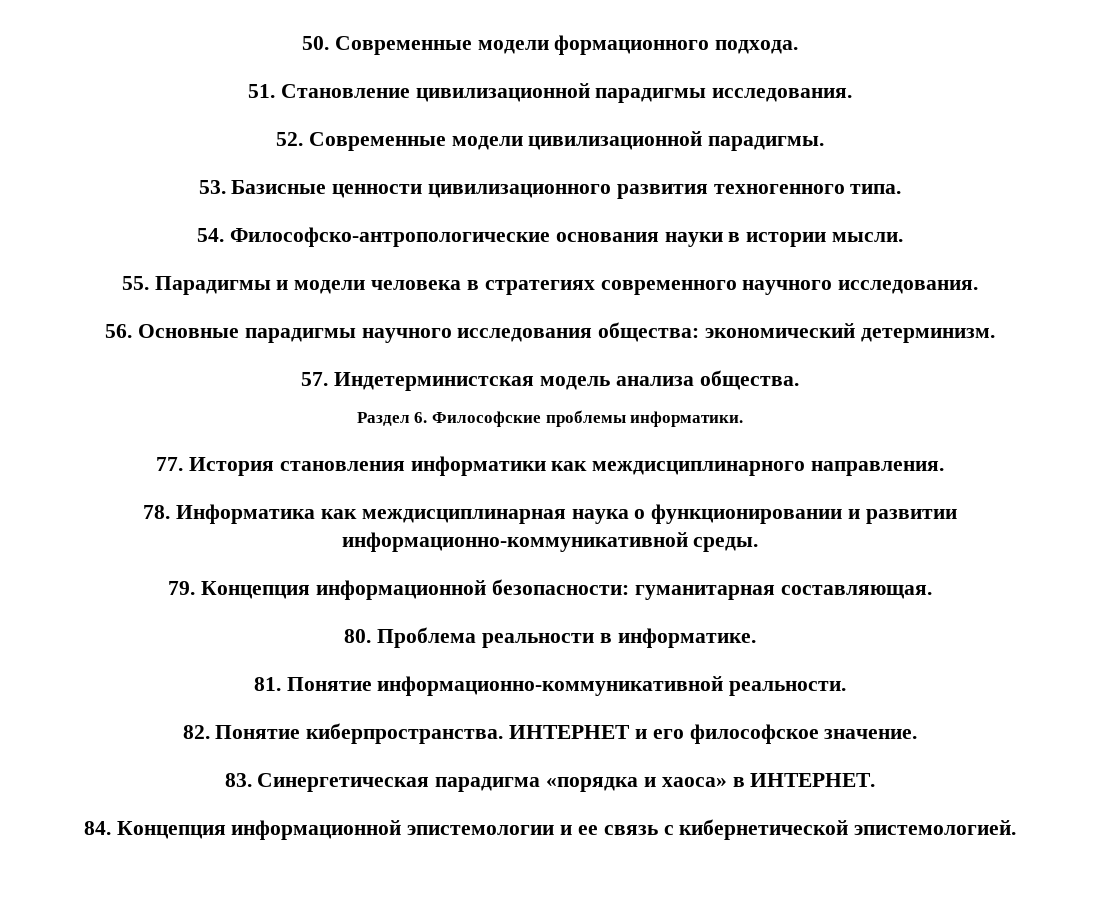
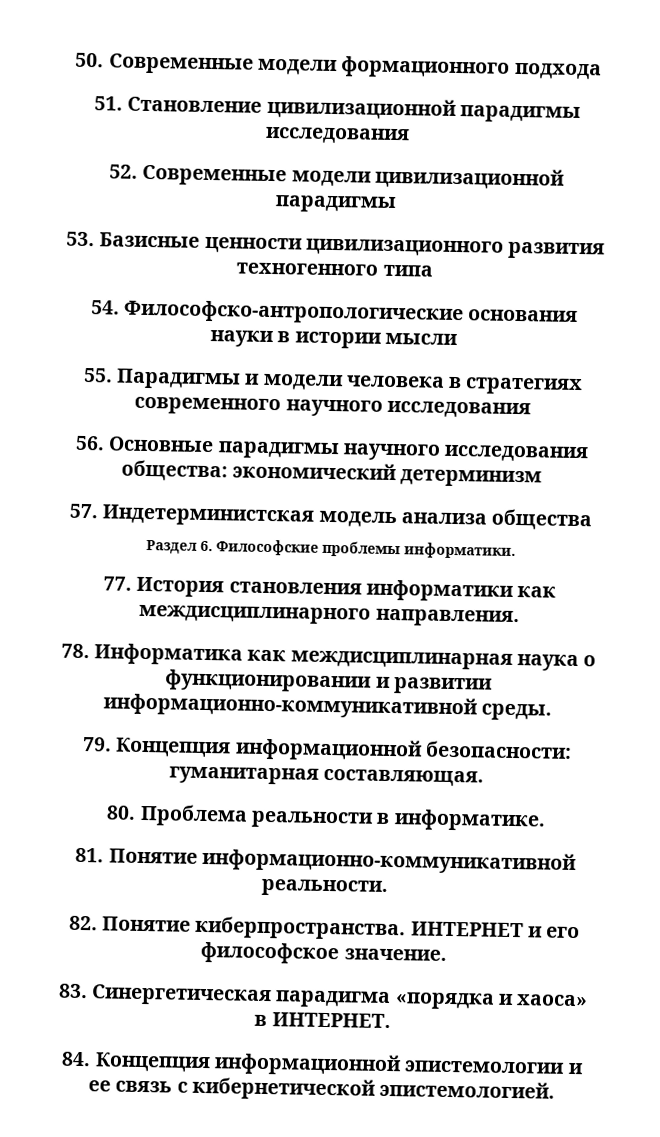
- 50. Современные модели формационного подхода.
+ 50. Современные модели формационного подхода
- 51. Становление цивилизационной парадигмы исследования.
+ 51. Становление цивилизационной парадигмы исследования
- 52. Современные модели цивилизационной парадигмы.
+ 52. Современные модели цивилизационной парадигмы
- 53. Базисные ценности цивилизационного развития техногенного типа.
+ 53. Базисные ценности цивилизационного развития техногенного типа
- 54. Философско-антропологические основания науки в истории мысли.
+ 54. Философско-антропологические основания науки в истории мысли
- 55. Парадигмы и модели человека в стратегиях современного научного исследования.
+ 55. Парадигмы и модели человека в стратегиях современного научного исследования
- 56. Основные парадигмы научного исследования общества: экономический детерминизм.
+ 56. Основные парадигмы научного исследования общества: экономический детерминизм
- 57. Индетерминистская модель анализа общества.
+ 57. Индетерминистская модель анализа общества

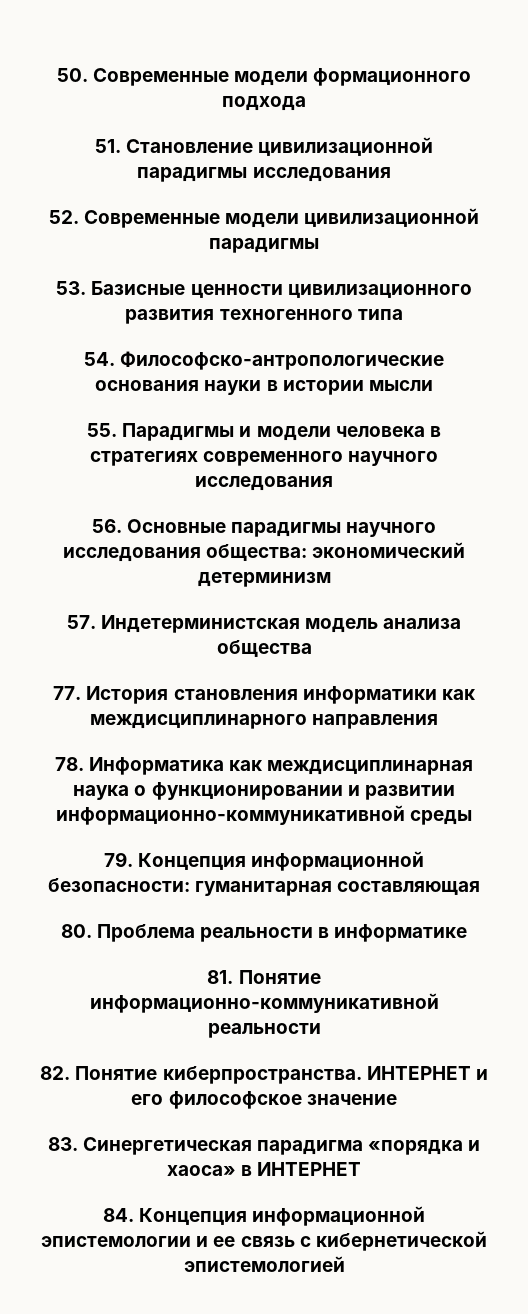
- Раздел 6. Философские проблемы информатики.
- 77. История становления информатики как междисциплинарного направления.
+ 77. История становления информатики как междисциплинарного направления
- 78. Информатика как междисциплинарная наука о функционировании и развитии информационно-коммуникативной среды.
+ 78. Информатика как междисциплинарная наука о функционировании и развитии информационно-коммуникативной среды
- 79. Концепция информационной безопасности: гуманитарная составляющая.
+ 79. Концепция информационной безопасности: гуманитарная составляющая
- 80. Проблема реальности в информатике.
+ 80. Проблема реальности в информатике
- 81. Понятие информационно-коммуникативной реальности.
+ 81. Понятие информационно-коммуникативной реальности
- ИНТЕРНЕТ и его философское значение.
+ ИНТЕРНЕТ и его философское значение
- 83. Синергетическая парадигма «порядка и хаоса» в ИНТЕРНЕТ.
+ 83. Синергетическая парадигма «порядка и хаоса» в ИНТЕРНЕТ
- 84. Концепция информационной эпистемологии и ее связь с кибернетической эпистемологией.
+ 84. Концепция информационной эпистемологии и ее связь с кибернетической эпистемологией

